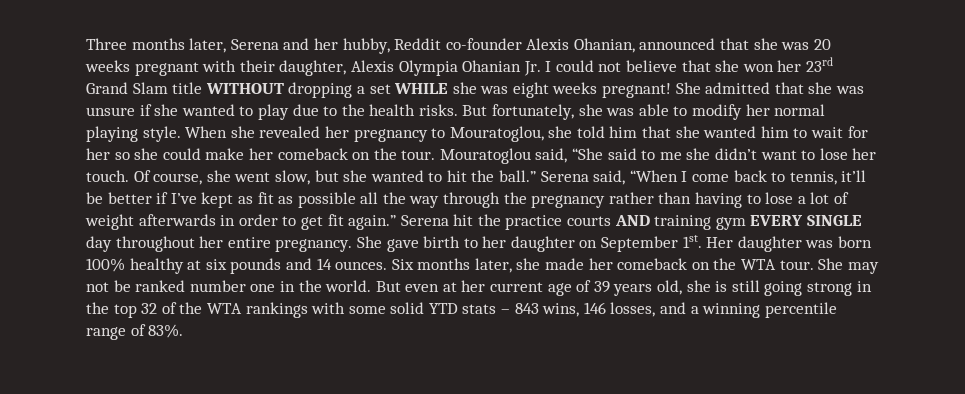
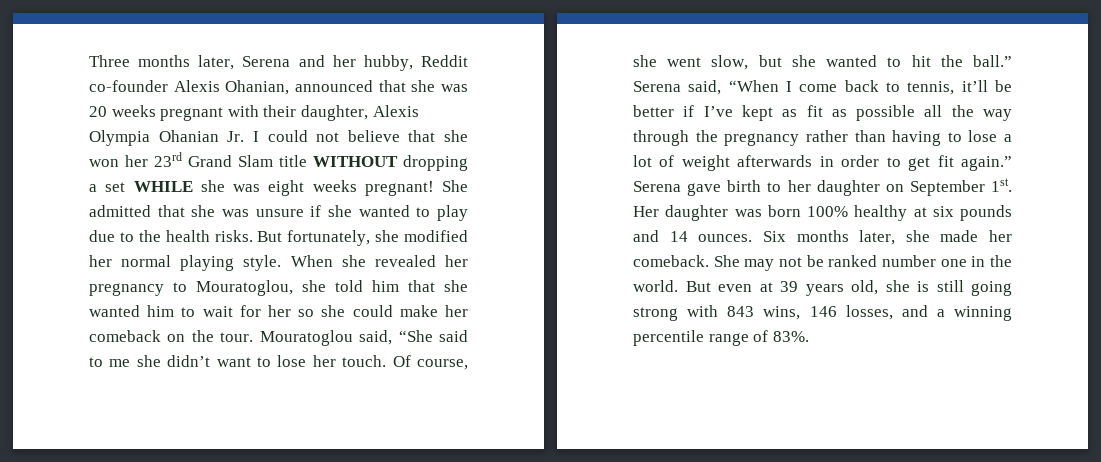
- But fortunately, she was able to modify her normal playing style.
+ But fortunately, she modified her normal playing style.
- Serena hit the practice courts AND training gym EVERY SINGLE day throughout her entire pregnancy. She gave birth to her daughter on September 1st.
+ Serena gave birth to her daughter on September 1st.
- Six months later, she made her comeback on the WTA tour.
+ Six months later, she made her comeback.
- But even at her current age of 39 years old, she is still going strong in the top 32 of the WTA rankings with some solid YTD stats – 843 wins, 146 losses, and a winning percentile range of 83%.
+ But even at 39 years old, she is still going strong with 843 wins, 146 losses, and a winning percentile range of 83%.

